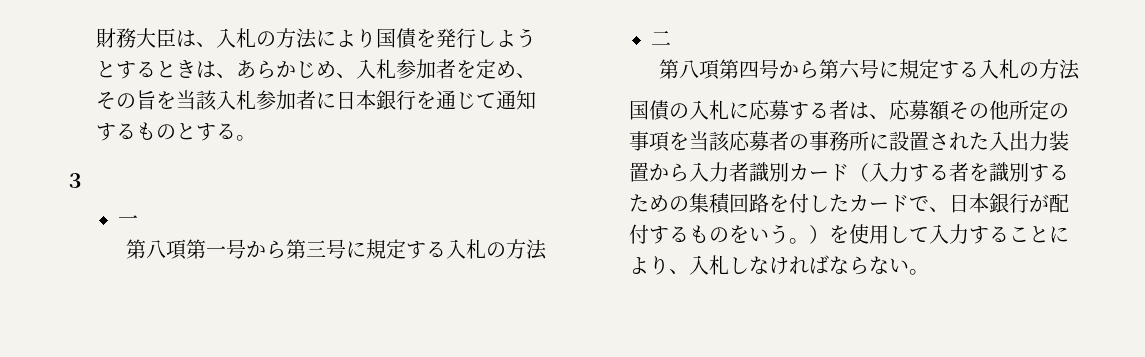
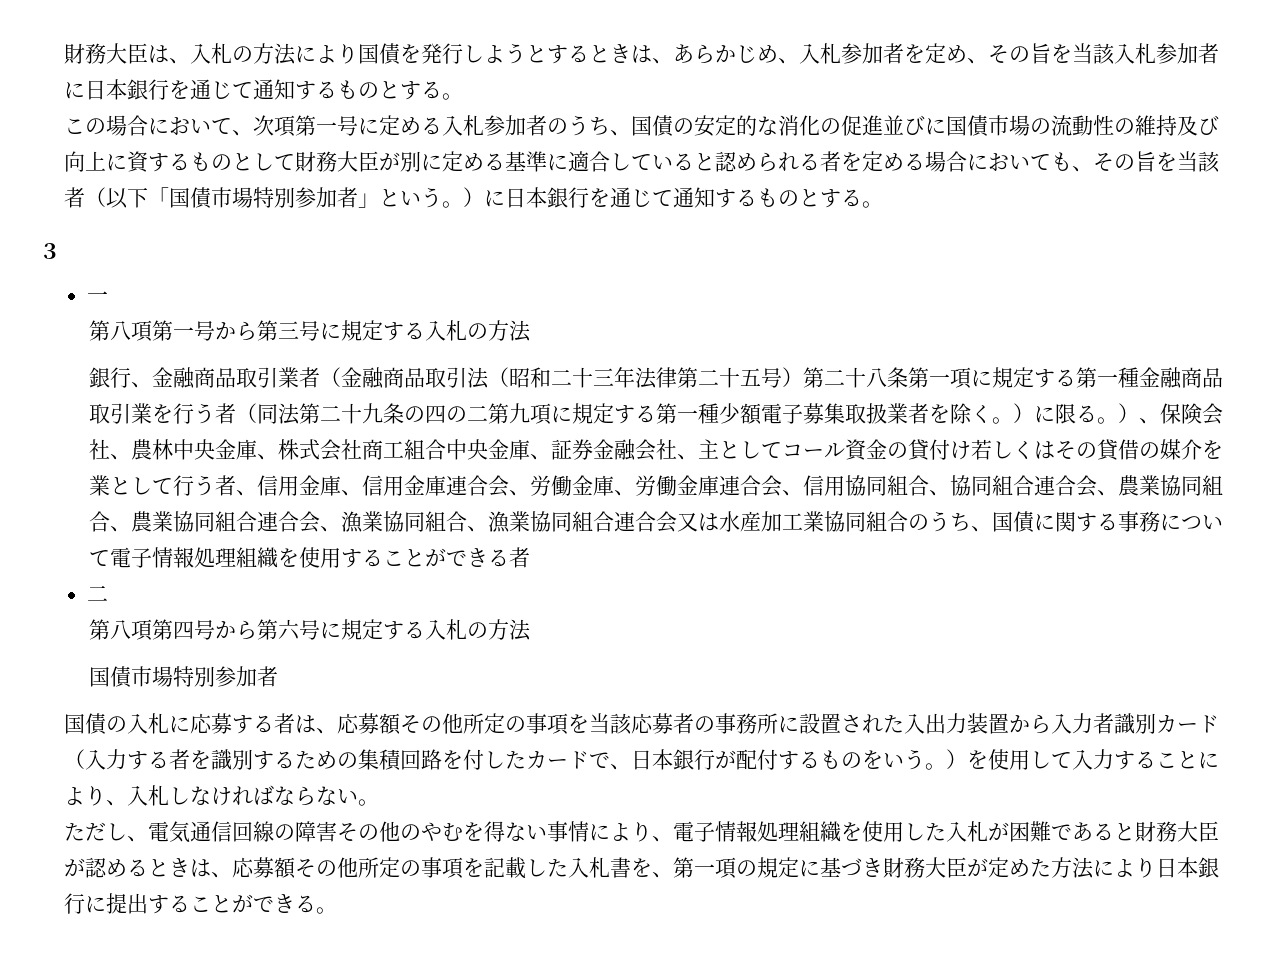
+ この場合において、次項第一号に定める入札参加者のうち、国債の安定的な消化の促進並びに国債市場の流動性の維持及び向上に資するものとして財務大臣が別に定める基準に適合していると認められる者を定める場合においても、その旨を当該者（以下「国債市場特別参加者」という。）に日本銀行を通じて通知するものとする。
+ 銀行、金融商品取引業者（金融商品取引法（昭和二十三年法律第二十五号）第二十八条第一項に規定する第一種金融商品取引業を行う者（同法第二十九条の四の二第九項に規定する第一種少額電子募集取扱業者を除く。）に限る。）、保険会社、農林中央金庫、株式会社商工組合中央金庫、証券金融会社、主としてコール資金の貸付け若しくはその貸借の媒介を業として行う者、信用金庫、信用金庫連合会、労働金庫、労働金庫連合会、信用協同組合、協同組合連合会、農業協同組合、農業協同組合連合会、漁業協同組合、漁業協同組合連合会又は水産加工業協同組合のうち、国債に関する事務について電子情報処理組織を使用することができる者
  第八項第四号から第六号に規定する入札の方法
+ 国債市場特別参加者
+ ただし、電気通信回線の障害その他のやむを得ない事情により、電子情報処理組織を使用した入札が困難であると財務大臣が認めるときは、応募額その他所定の事項を記載した入札書を、第一項の規定に基づき財務大臣が定めた方法により日本銀行に提出することができる。

